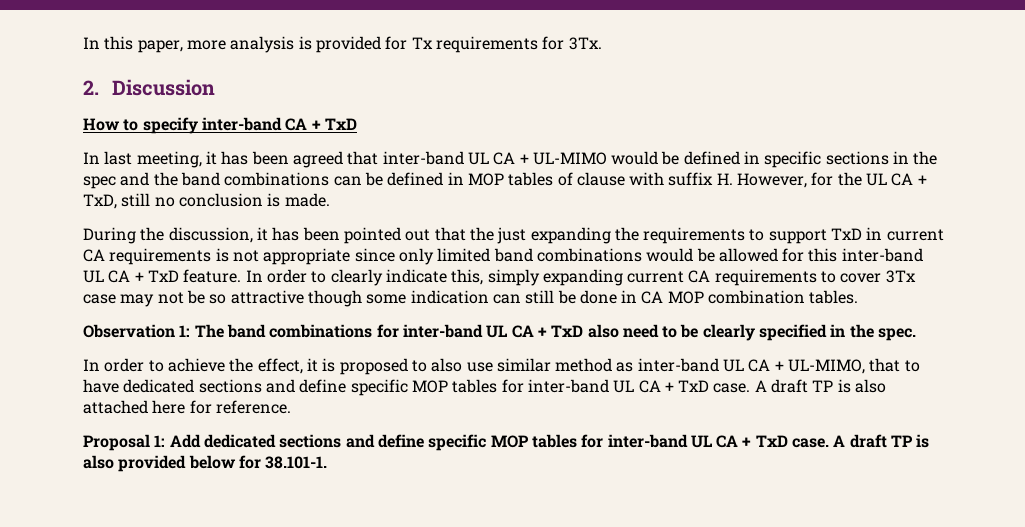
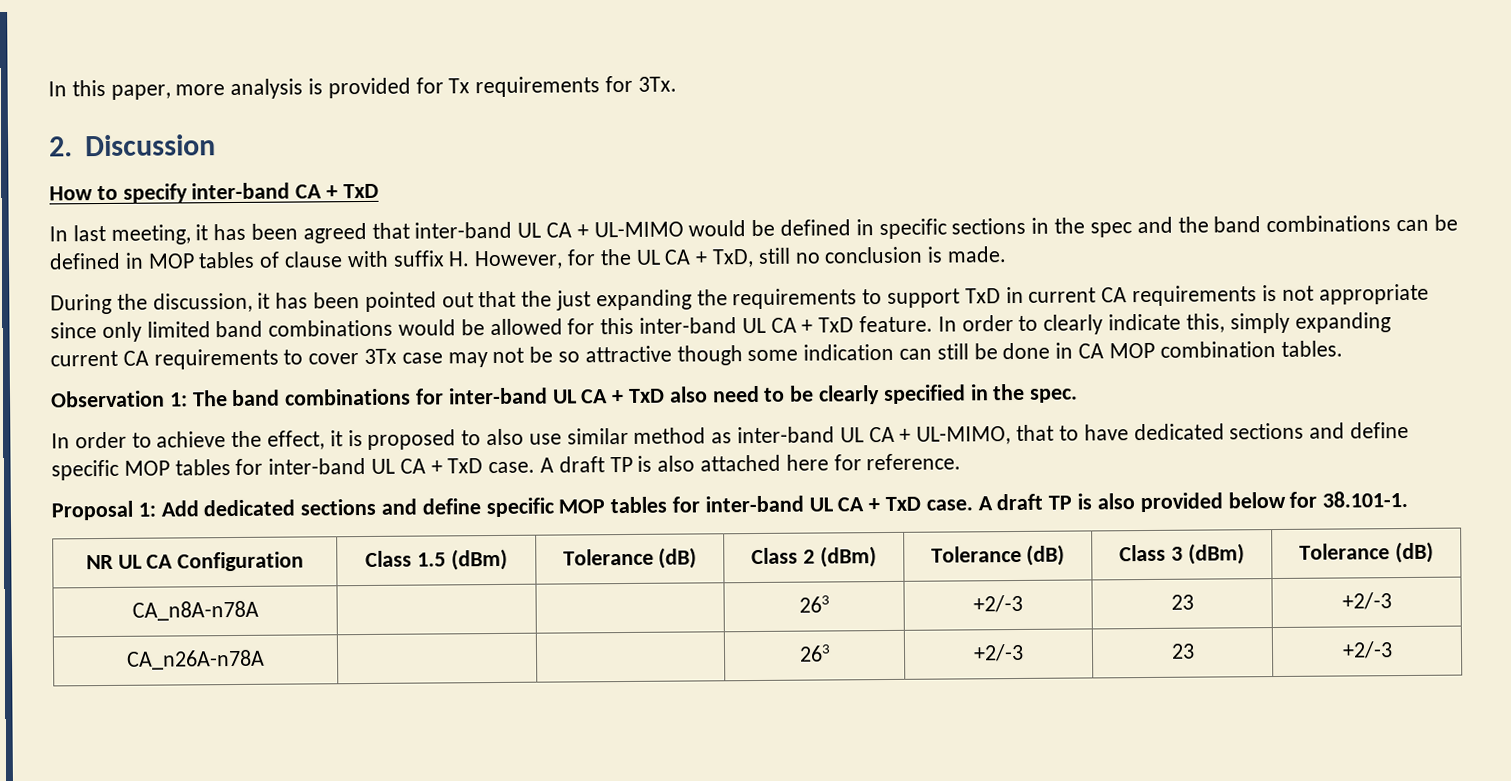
+ NR UL CA Configuration | Class 1.5 (dBm) | Tolerance (dB) | Class 2 (dBm) | Tolerance (dB) | Class 3 (dBm) | Tolerance (dB)
+ CA_n8A-n78A | | | 263 | +2/-3 | 23 | +2/-3
+ CA_n26A-n78A | | | 263 | +2/-3 | 23 | +2/-3

